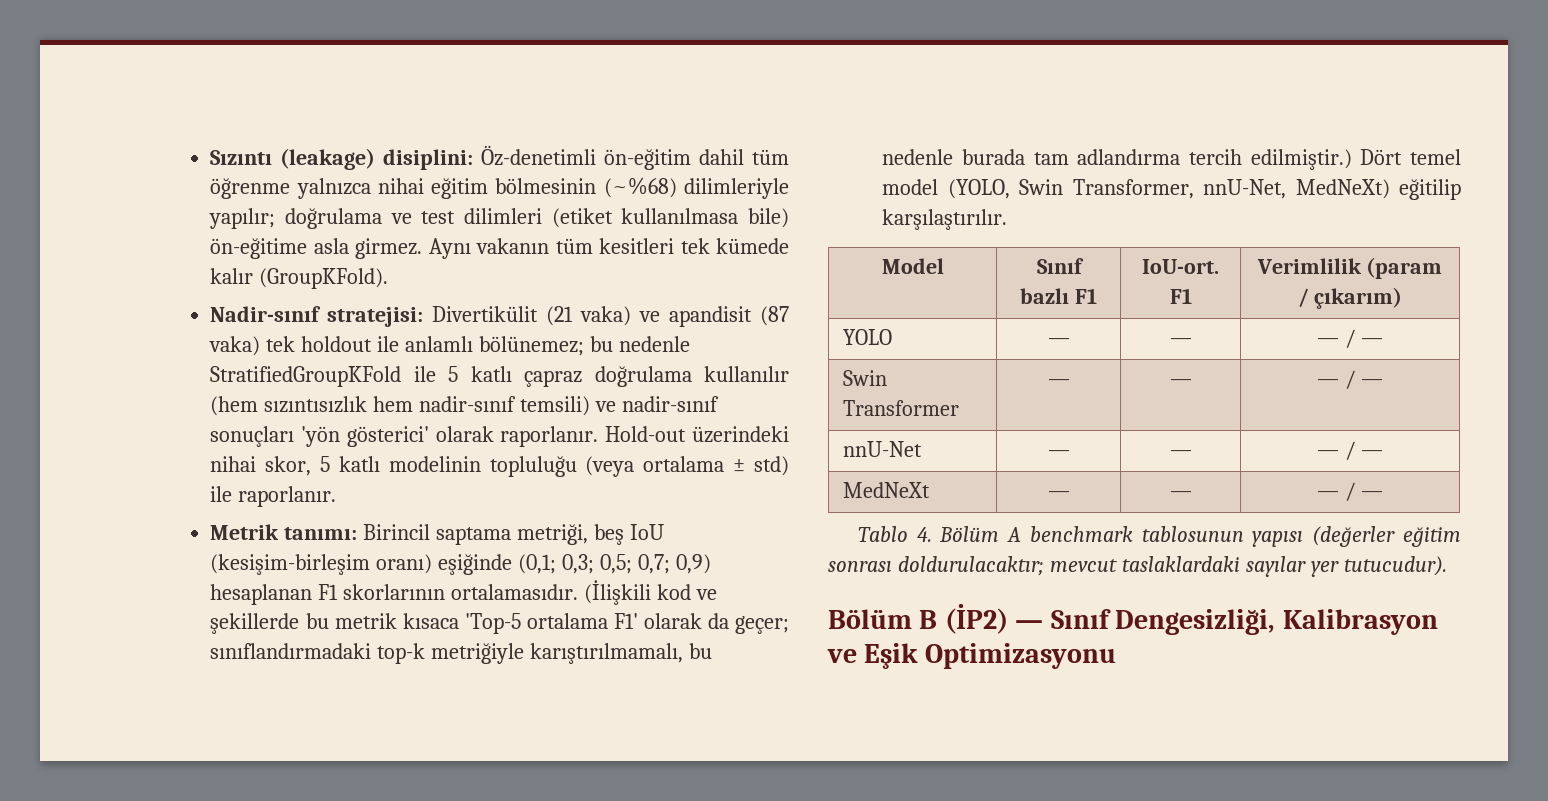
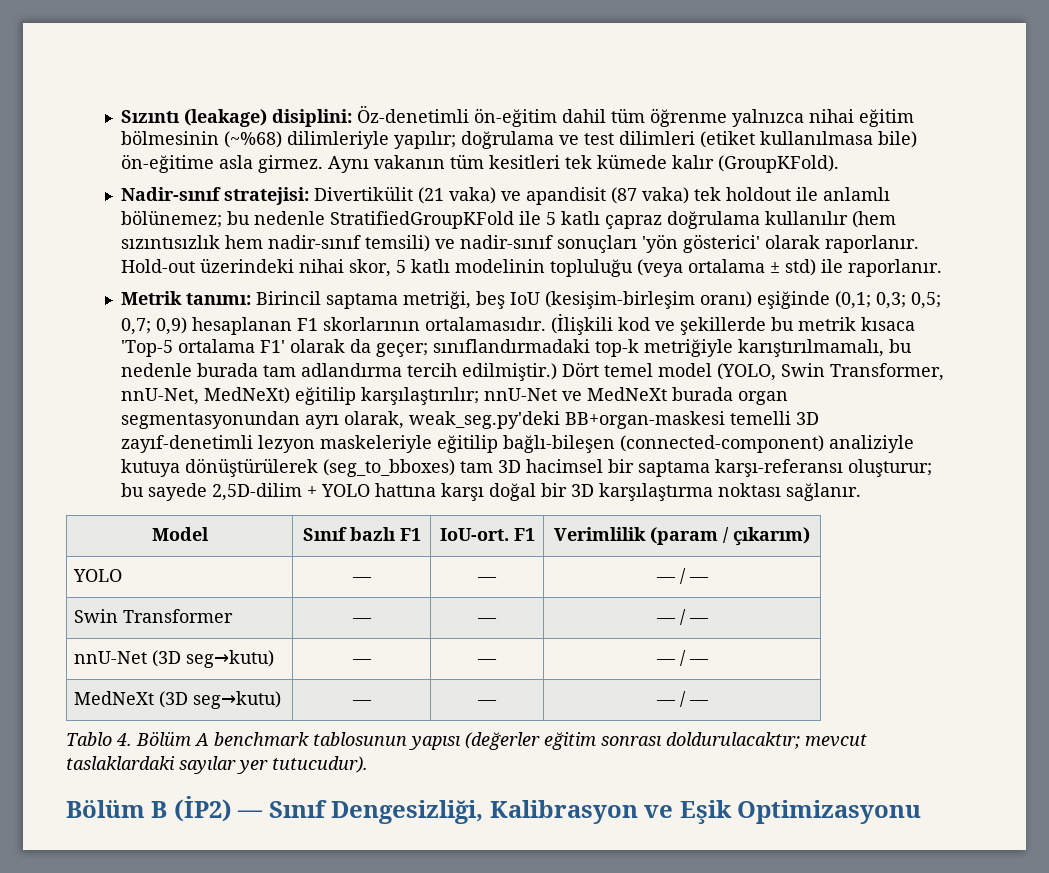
- Dört temel model (YOLO, Swin Transformer, nnU-Net, MedNeXt) eğitilip karşılaştırılır.
+ Dört temel model (YOLO, Swin Transformer, nnU-Net, MedNeXt) eğitilip karşılaştırılır; nnU-Net ve MedNeXt burada organ segmentasyonundan ayrı olarak, weak_seg.py'deki BB+organ-maskesi temelli 3D zayıf-denetimli lezyon maskeleriyle eğitilip bağlı-bileşen (connected-component) analiziyle kutuya dönüştürülerek (seg_to_bboxes) tam 3D hacimsel bir saptama karşı-referansı oluşturur; bu sayede 2,5D-dilim + YOLO hattına karşı doğal bir 3D karşılaştırma noktası sağlanır.
- nnU-Net | — | — | — / —
+ nnU-Net (3D seg→kutu) | — | — | — / —
- MedNeXt | — | — | — / —
+ MedNeXt (3D seg→kutu) | — | — | — / —

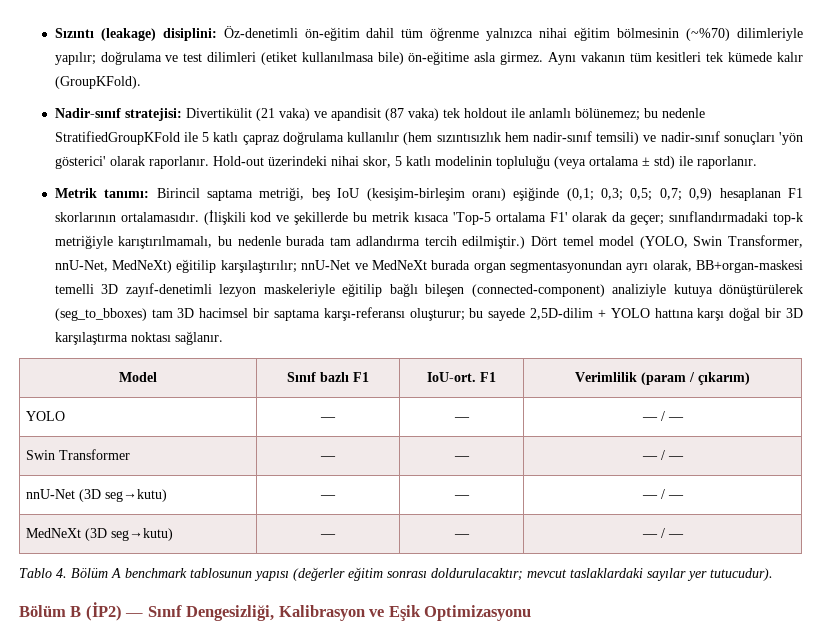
- Sızıntı (leakage) disiplini: Öz-denetimli ön-eğitim dahil tüm öğrenme yalnızca nihai eğitim bölmesinin (~%68) dilimleriyle yapılır; doğrulama ve test dilimleri (etiket kullanılmasa bile) ön-eğitime asla girmez.
+ Sızıntı (leakage) disiplini: Öz-denetimli ön-eğitim dahil tüm öğrenme yalnızca nihai eğitim bölmesinin (~%70) dilimleriyle yapılır; doğrulama ve test dilimleri (etiket kullanılmasa bile) ön-eğitime asla girmez.
- Dört temel model (YOLO, Swin Transformer, nnU-Net, MedNeXt) eğitilip karşılaştırılır; nnU-Net ve MedNeXt burada organ segmentasyonundan ayrı olarak, weak_seg.py'deki BB+organ-maskesi temelli 3D zayıf-denetimli lezyon maskeleriyle eğitilip bağlı-bileşen (connected-component) analiziyle kutuya dönüştürülerek (seg_to_bboxes) tam 3D hacimsel bir saptama karşı-referansı oluşturur; bu sayede 2,5D-dilim + YOLO hattına karşı doğal bir 3D karşılaştırma noktası sağlanır.
+ Dört temel model (YOLO, Swin Transformer, nnU-Net, MedNeXt) eğitilip karşılaştırılır; nnU-Net ve MedNeXt burada organ segmentasyonundan ayrı olarak, BB+organ-maskesi temelli 3D zayıf-denetimli lezyon maskeleriyle eğitilip bağlı bileşen (connected-component) analiziyle kutuya dönüştürülerek (seg_to_bboxes) tam 3D hacimsel bir saptama karşı-referansı oluşturur; bu sayede 2,5D-dilim + YOLO hattına karşı doğal bir 3D karşılaştırma noktası sağlanır.

